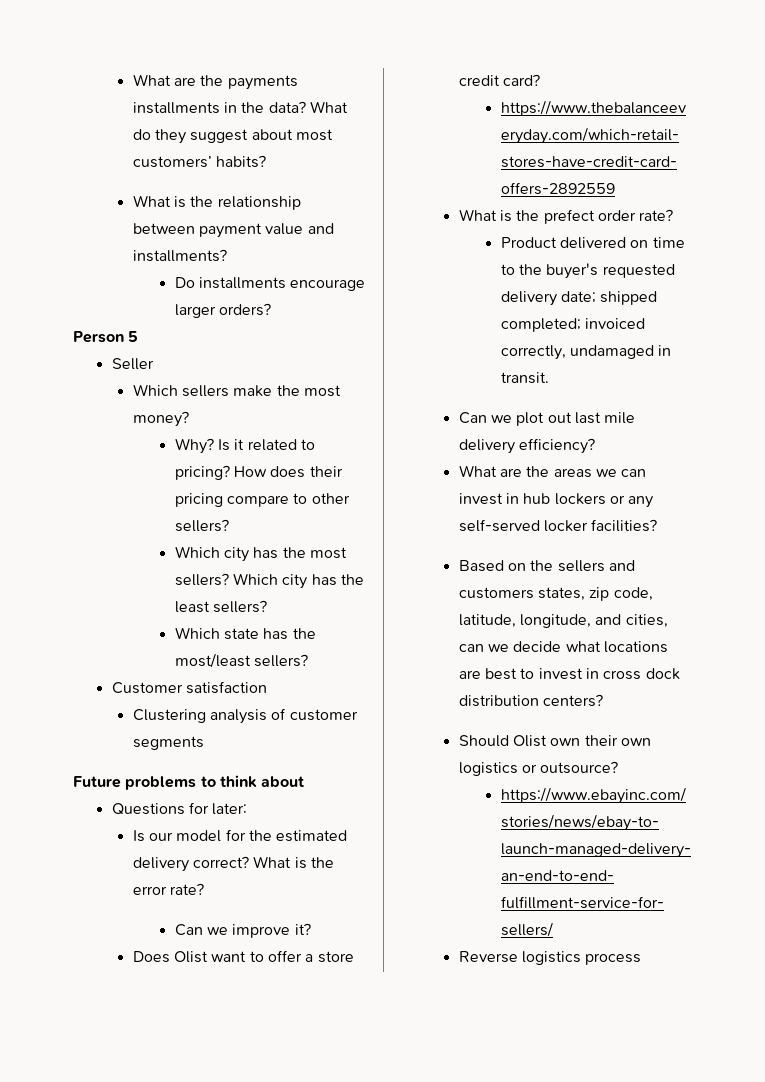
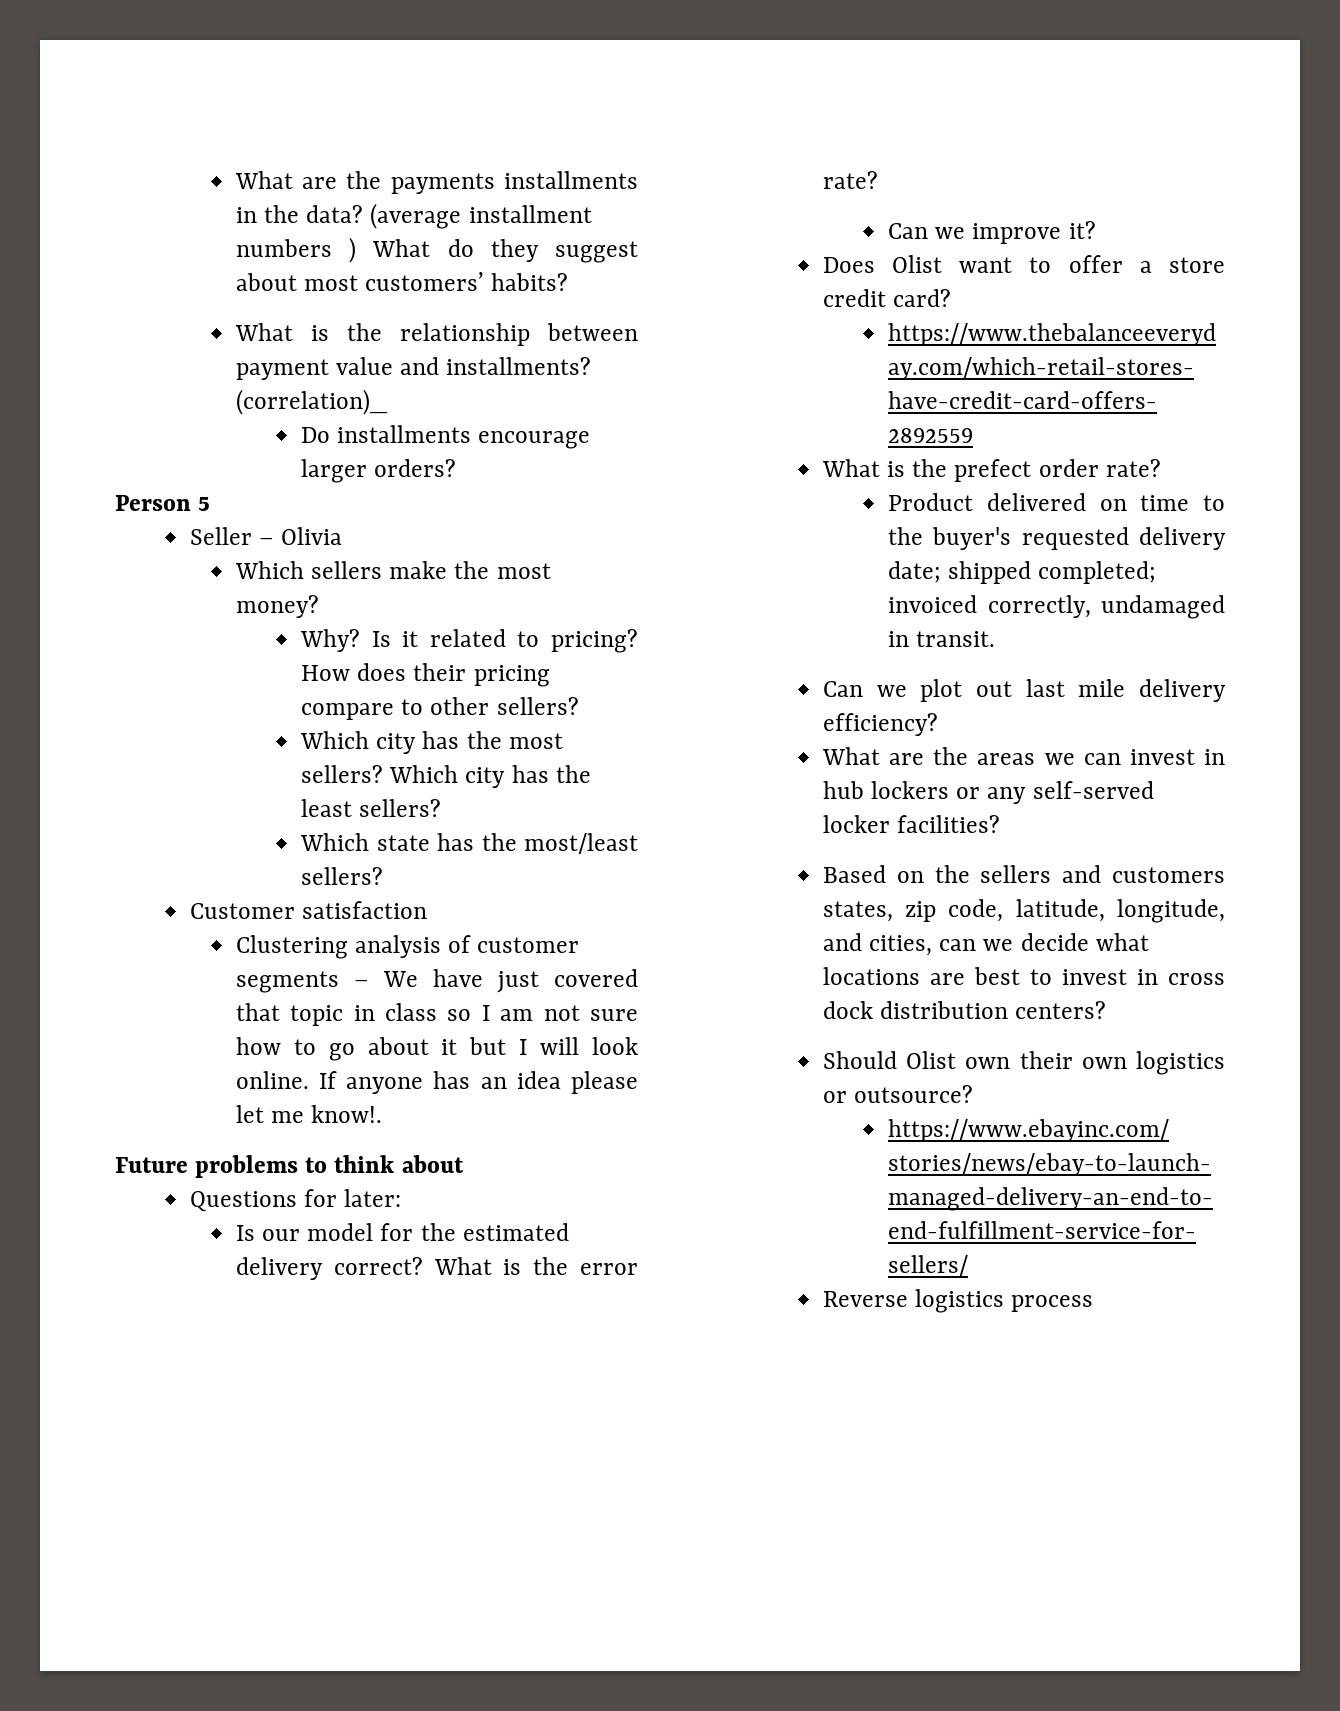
- What do they suggest about most customers’ habits?
+ (average installment numbers ) What do they suggest about most customers’ habits?
+ (correlation)_
- Seller
+ Seller – Olivia
- Clustering analysis of customer segments
+ Clustering analysis of customer segments – We have just covered that topic in class so I am not sure how to go about it but I will look online. If anyone has an idea please let me know!.

